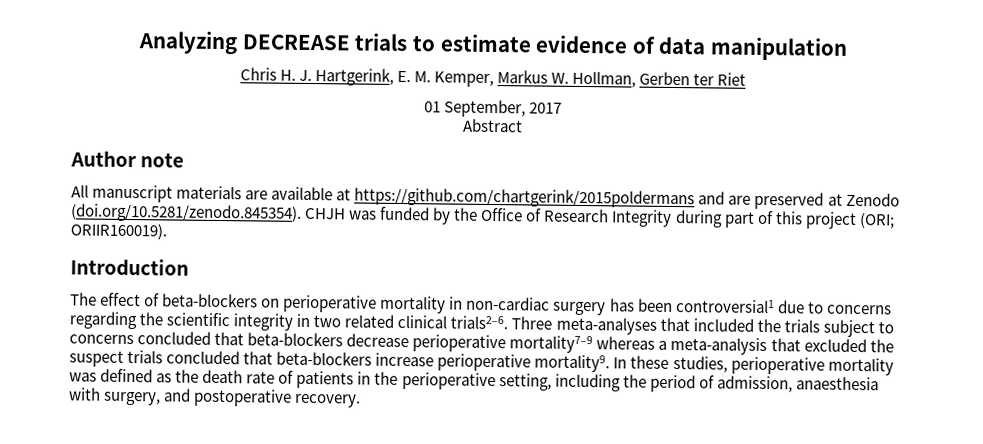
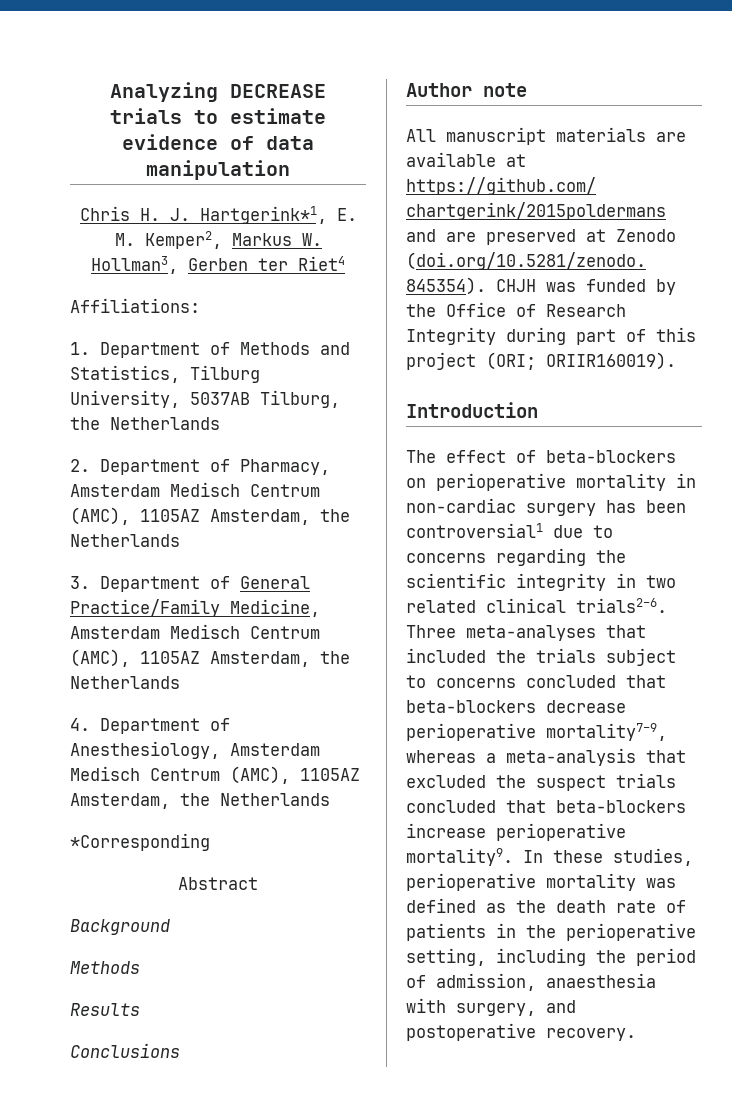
- Chris H. J. Hartgerink, E. M. Kemper, Markus W. Hollman, Gerben ter Riet
- 01 September, 2017
+ Chris H. J. Hartgerink*1, E. M. Kemper2, Markus W. Hollman3, Gerben ter Riet4
+ Affiliations:
+ 1. Department of Methods and Statistics, Tilburg University, 5037AB Tilburg, the Netherlands
+ 2. Department of Pharmacy, Amsterdam Medisch Centrum (AMC), 1105AZ Amsterdam, the Netherlands
+ 3. Department of General Practice/Family Medicine, Amsterdam Medisch Centrum (AMC), 1105AZ Amsterdam, the Netherlands
+ 4. Department of Anesthesiology, Amsterdam Medisch Centrum (AMC), 1105AZ Amsterdam, the Netherlands
+ *Corresponding
  Abstract
+ Background
+ Methods
+ Results
+ Conclusions
- Three meta-analyses that included the trials subject to concerns concluded that beta-blockers decrease perioperative mortality7–9 whereas a meta-analysis that excluded the suspect trials concluded that beta-blockers increase perioperative mortality9.
+ Three meta-analyses that included the trials subject to concerns concluded that beta-blockers decrease perioperative mortality7–9, whereas a meta-analysis that excluded the suspect trials concluded that beta-blockers increase perioperative mortality9.

